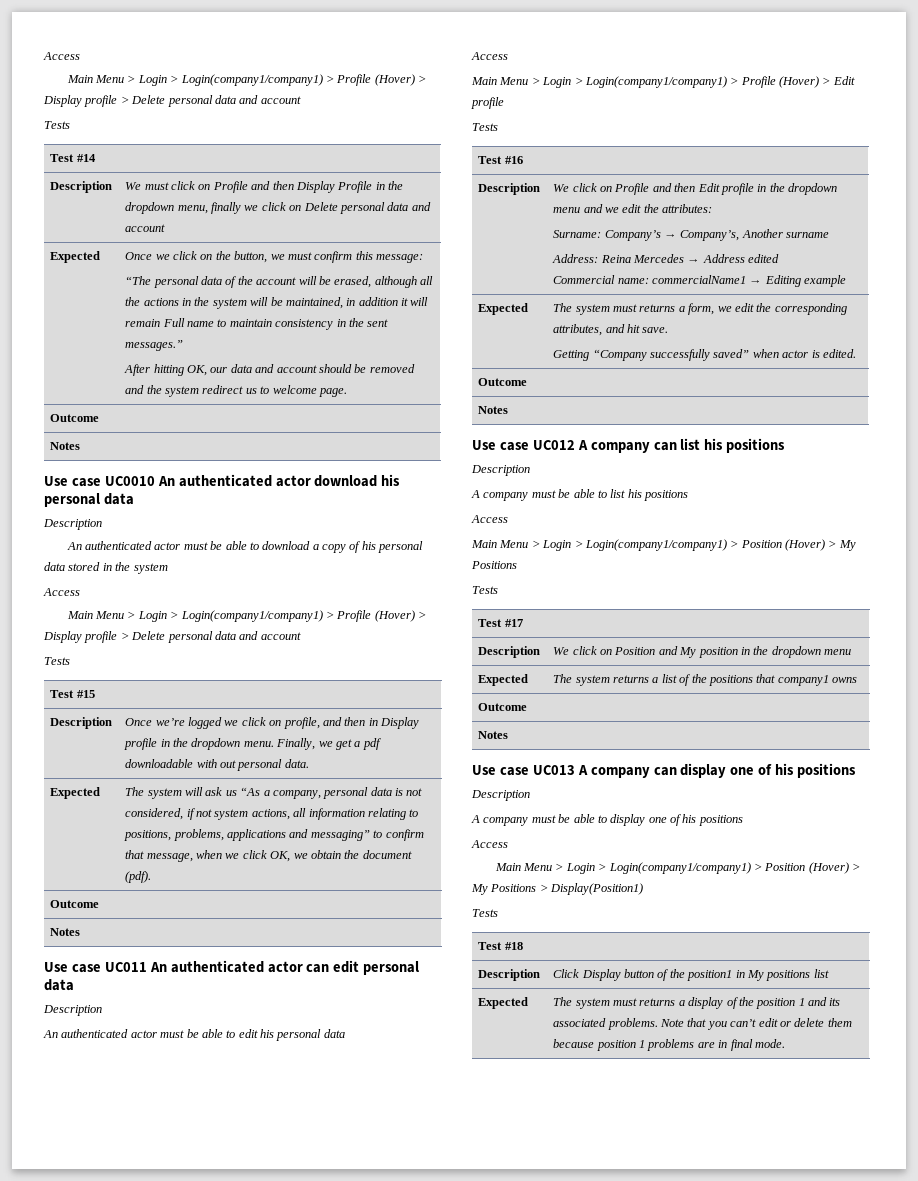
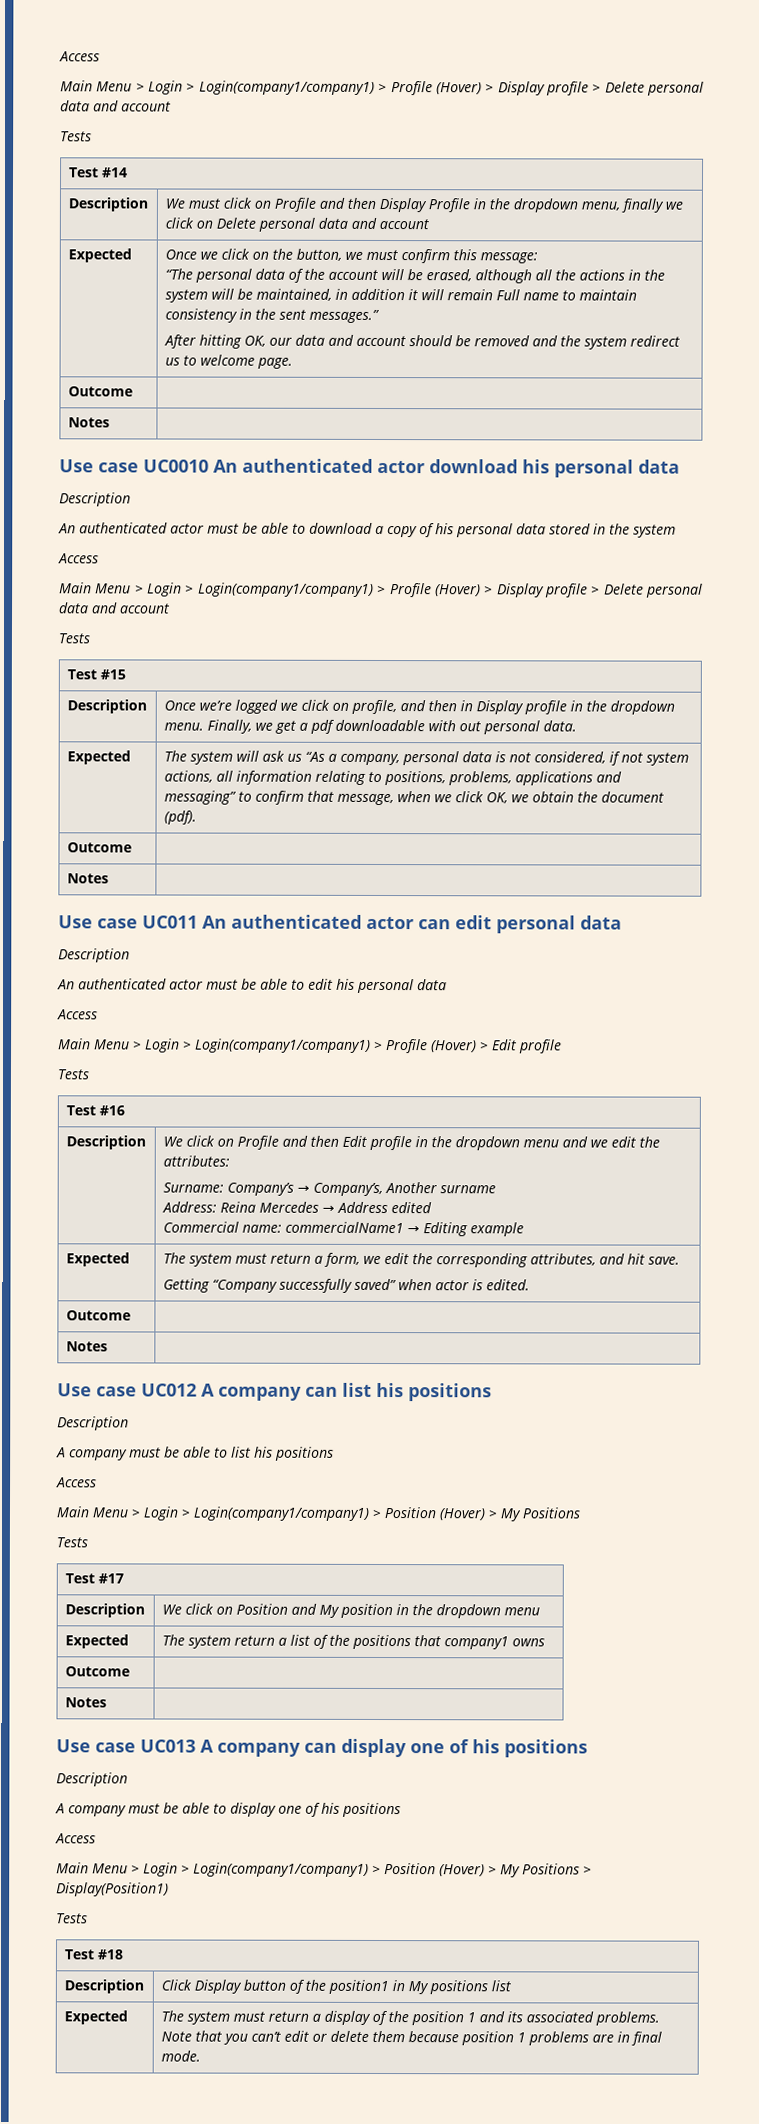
- Expected | The system must returns a form, we edit the corresponding attributes, and hit save.
+ Expected | The system must return a form, we edit the corresponding attributes, and hit save.
- Expected | The system returns a list of the positions that company1 owns
+ Expected | The system return a list of the positions that company1 owns
- Expected | The system must returns a display of the position 1 and its associated problems. Note that you can’t edit or delete them because position 1 problems are in final mode.
+ Expected | The system must return a display of the position 1 and its associated problems. Note that you can’t edit or delete them because position 1 problems are in final mode.

